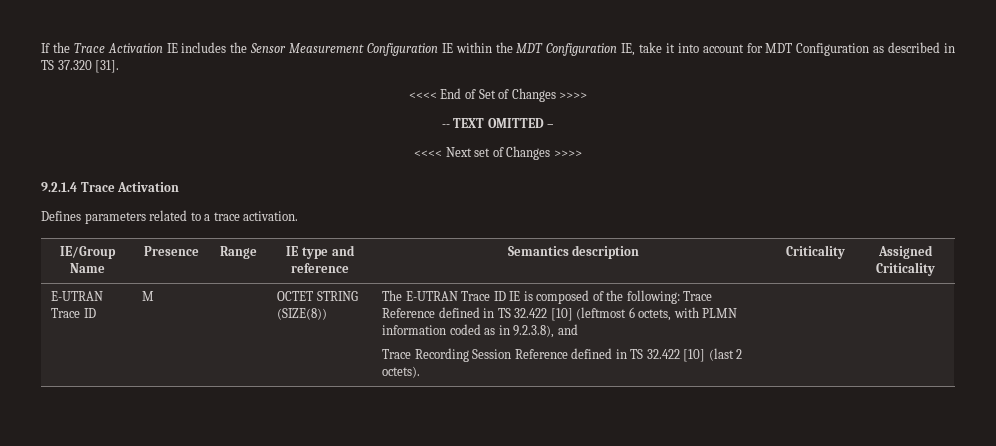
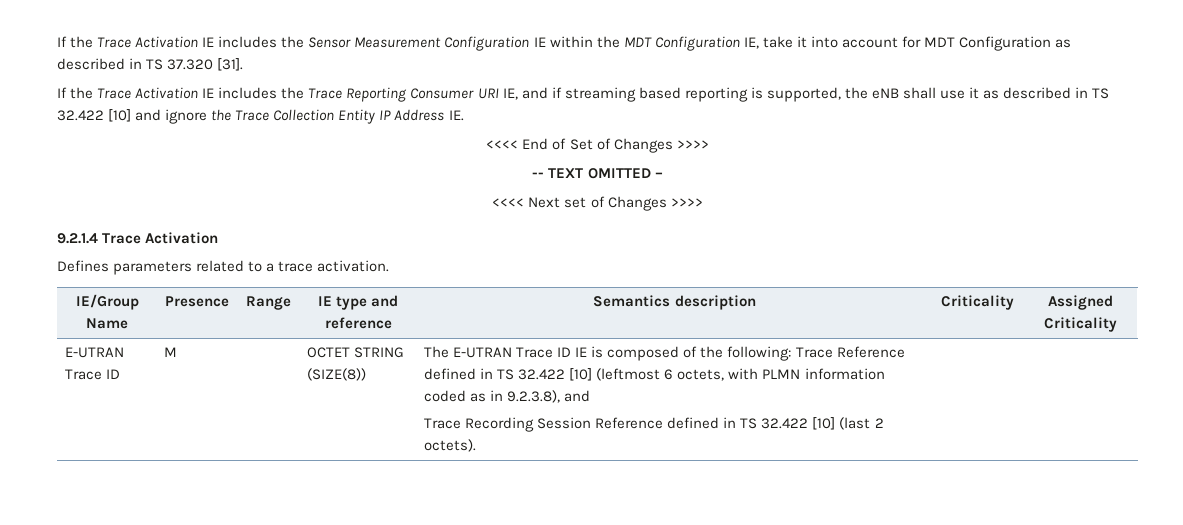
+ If the Trace Activation IE includes the Trace Reporting Consumer URI IE, and if streaming based reporting is supported, the eNB shall use it as described in TS 32.422 [10] and ignore the Trace Collection Entity IP Address IE.

